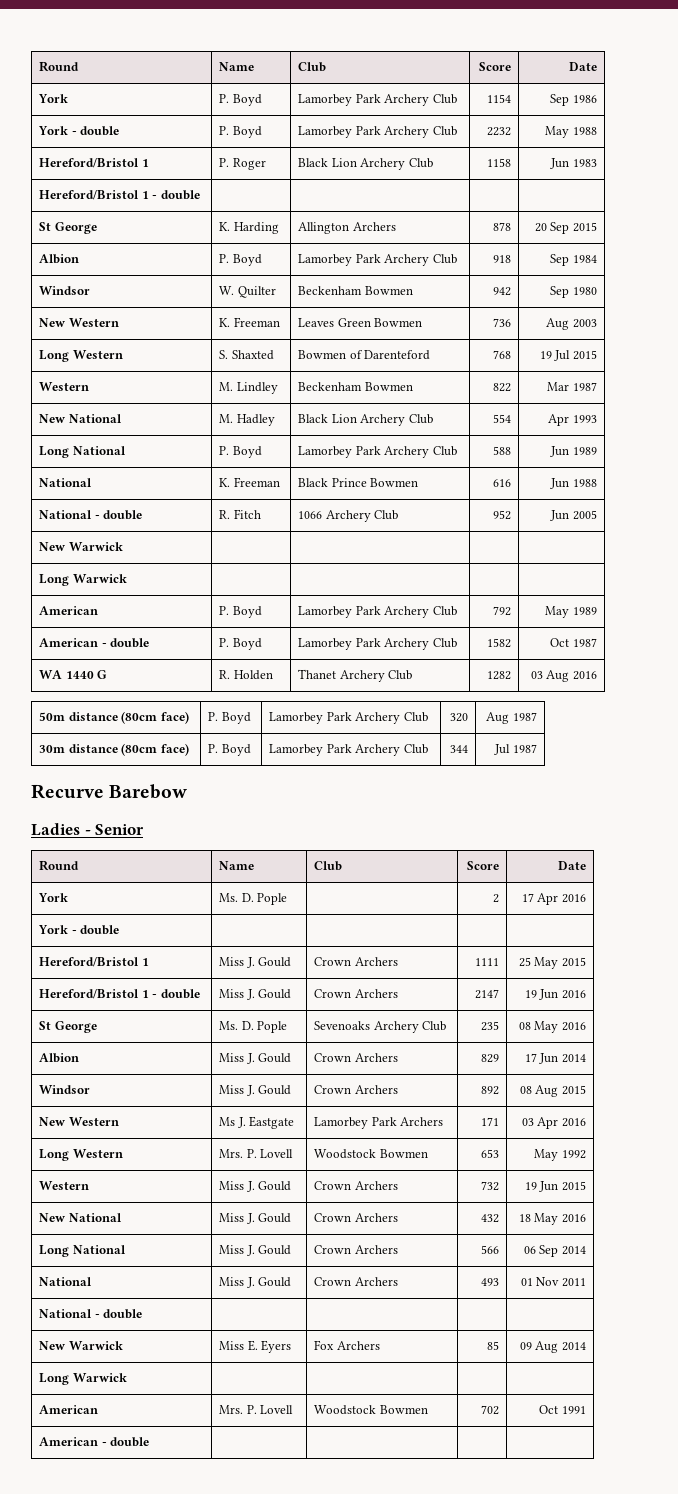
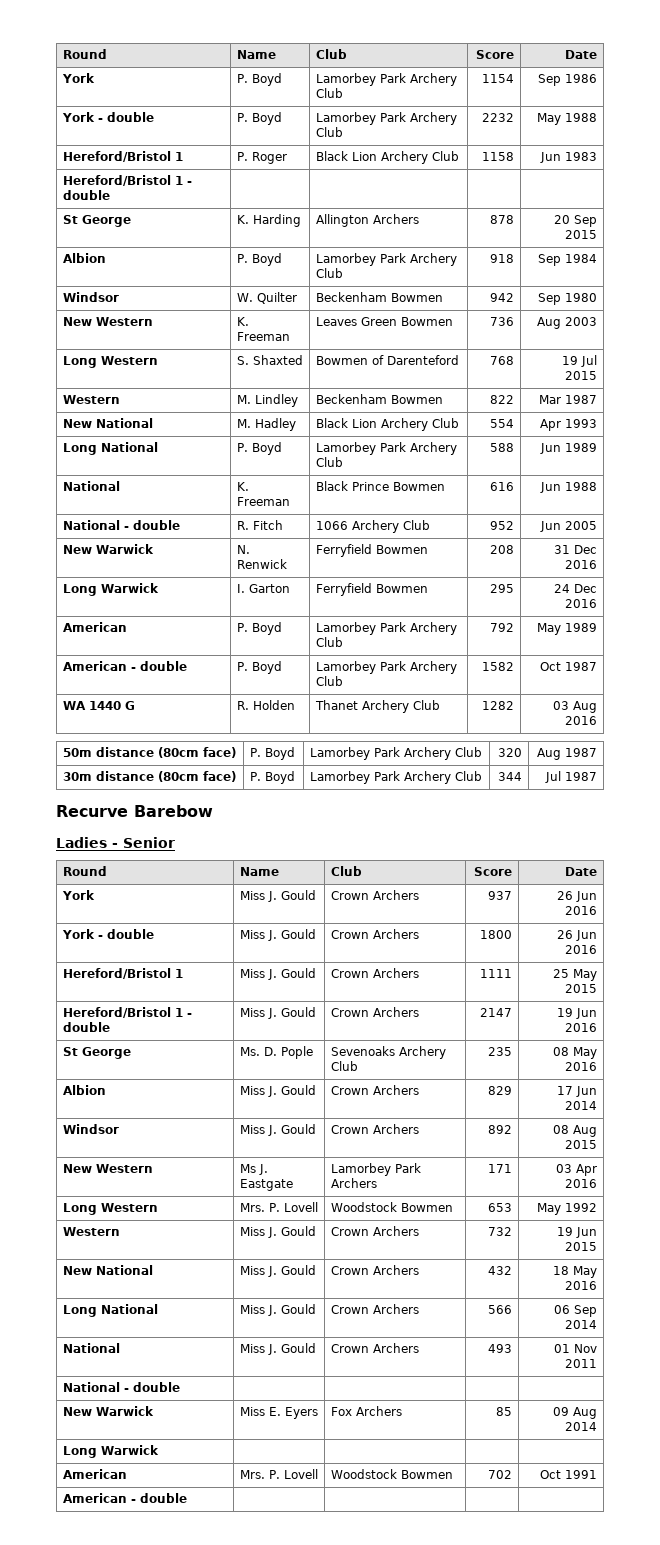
- New Warwick | | | |
- Long Warwick | | | |
+ New Warwick | N. Renwick | Ferryfield Bowmen | 208 | 31 Dec 2016
+ Long Warwick | I. Garton | Ferryfield Bowmen | 295 | 24 Dec 2016
- York | Ms. D. Pople | | 2 | 17 Apr 2016
- York - double | | | |
+ York | Miss J. Gould | Crown Archers | 937 | 26 Jun 2016
+ York - double | Miss J. Gould | Crown Archers | 1800 | 26 Jun 2016

